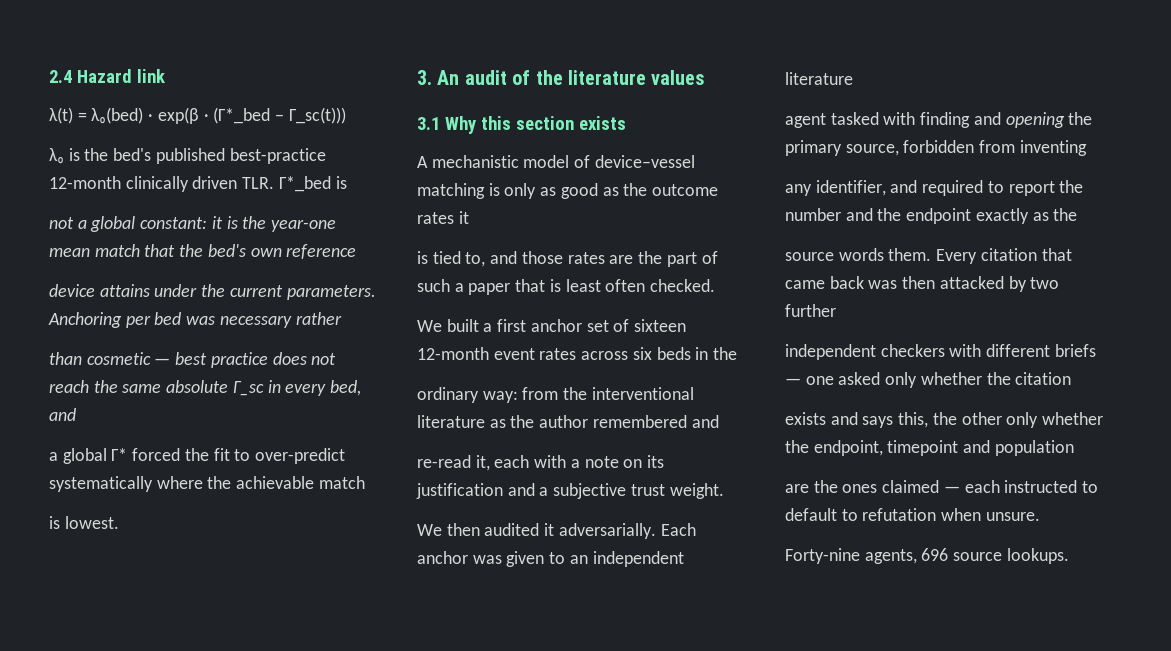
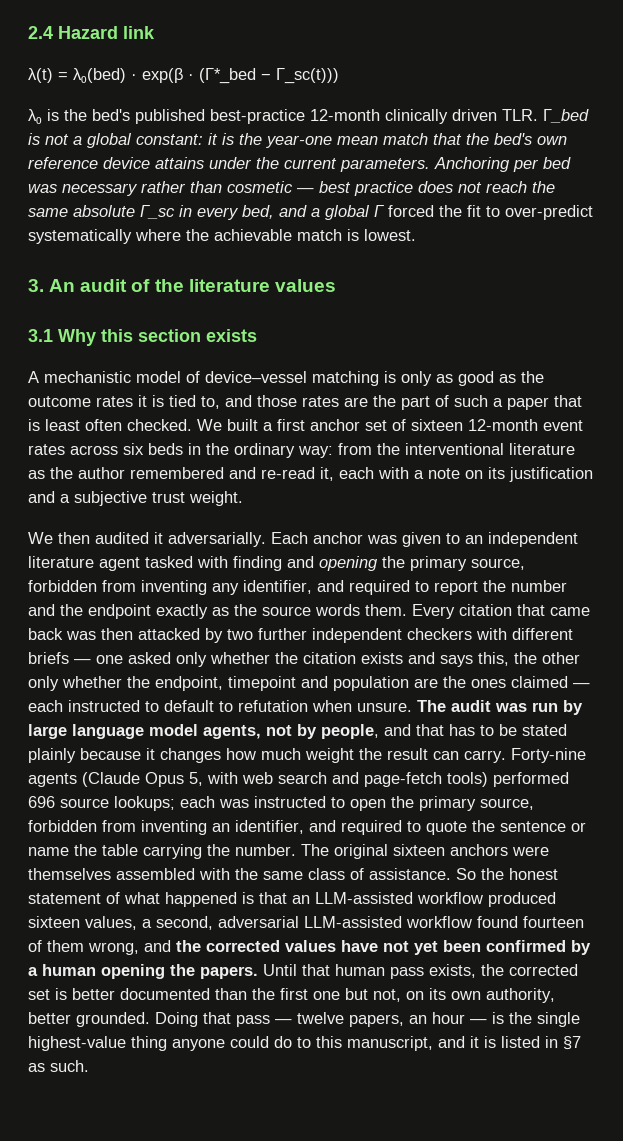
- λ₀ is the bed's published best-practice 12-month clinically driven TLR. Γ*_bed is
- not a global constant: it is the year-one mean match that the bed's own reference
- device attains under the current parameters.
+ λ₀ is the bed's published best-practice 12-month clinically driven TLR. Γ_bed is not a global constant: it is the year-one mean match that the bed's own reference device attains under the current parameters.
- Anchoring per bed was necessary rather
- than cosmetic — best practice does not reach the same absolute Γ_sc in every bed, and
- a global Γ* forced the fit to over-predict systematically where the achievable match
- is lowest.
+ Anchoring per bed was necessary rather than cosmetic — best practice does not reach the same absolute Γ_sc in every bed, and a global Γ forced the fit to over-predict systematically where the achievable match is lowest.
- A mechanistic model of device–vessel matching is only as good as the outcome rates it
- is tied to, and those rates are the part of such a paper that is least often checked.
- We built a first anchor set of sixteen 12-month event rates across six beds in the
- ordinary way:
+ A mechanistic model of device–vessel matching is only as good as the outcome rates it is tied to, and those rates are the part of such a paper that is least often checked. We built a first anchor set of sixteen 12-month event rates across six beds in the ordinary way:
- from the interventional literature as the author remembered and
- re-read it, each with a note on its justification and a subjective trust weight.
+ from the interventional literature as the author remembered and re-read it, each with a note on its justification and a subjective trust weight.
- Each anchor was given to an independent literature
- agent tasked with finding and opening the primary source, forbidden from inventing
- any identifier, and required to report the number and the endpoint exactly as the
- source words them.
+ Each anchor was given to an independent literature agent tasked with finding and opening the primary source, forbidden from inventing any identifier, and required to report the number and the endpoint exactly as the source words them.
- Every citation that came back was then attacked by two further
- independent checkers with different briefs — one asked only whether the citation
- exists and says this, the other only whether the endpoint, timepoint and population
- are the ones claimed — each instructed to default to refutation when unsure.
- Forty-nine agents, 696 source lookups.
+ Every citation that came back was then attacked by two further independent checkers with different briefs — one asked only whether the citation exists and says this, the other only whether the endpoint, timepoint and population are the ones claimed — each instructed to default to refutation when unsure. The audit was run by large language model agents, not by people, and that has to be stated plainly because it changes how much weight the result can carry. Forty-nine agents (Claude Opus 5, with web search and page-fetch tools) performed 696 source lookups; each was instructed to open the primary source, forbidden from inventing an identifier, and required to quote the sentence or name the table carrying the number. The original sixteen anchors were themselves assembled with the same class of assistance. So the honest statement of what happened is that an LLM-assisted workflow produced sixteen values, a second, adversarial LLM-assisted workflow found fourteen of them wrong, and the corrected values have not yet been confirmed by a human opening the papers. Until that human pass exists, the corrected set is better documented than the first one but not, on its own authority, better grounded. Doing that pass — twelve papers, an hour — is the single highest-value thing anyone could do to this manuscript, and it is listed in §7 as such.

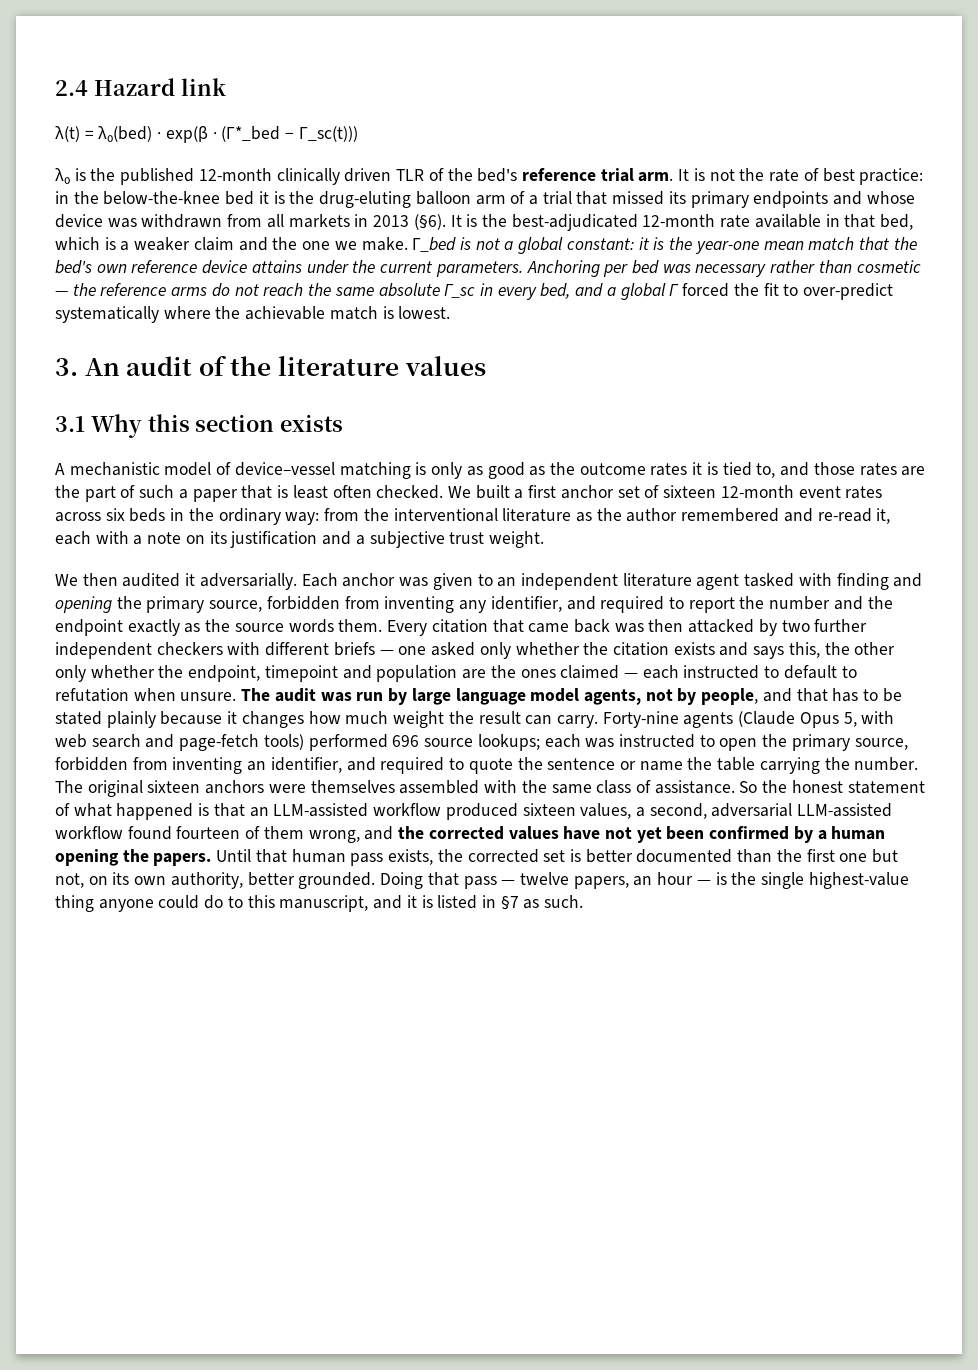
- λ₀ is the bed's published best-practice 12-month clinically driven TLR. Γ_bed is not a global constant: it is the year-one mean match that the bed's own reference device attains under the current parameters.
+ λ₀ is the published 12-month clinically driven TLR of the bed's reference trial arm. It is not the rate of best practice: in the below-the-knee bed it is the drug-eluting balloon arm of a trial that missed its primary endpoints and whose device was withdrawn from all markets in 2013 (§6). It is the best-adjudicated 12-month rate available in that bed, which is a weaker claim and the one we make. Γ_bed is not a global constant: it is the year-one mean match that the bed's own reference device attains under the current parameters.
- Anchoring per bed was necessary rather than cosmetic — best practice does not reach the same absolute Γ_sc in every bed, and a global Γ forced the fit to over-predict systematically where the achievable match is lowest.
+ Anchoring per bed was necessary rather than cosmetic — the reference arms do not reach the same absolute Γ_sc in every bed, and a global Γ forced the fit to over-predict systematically where the achievable match is lowest.

